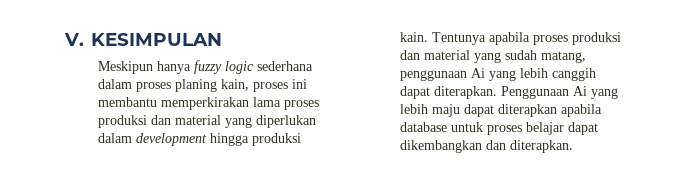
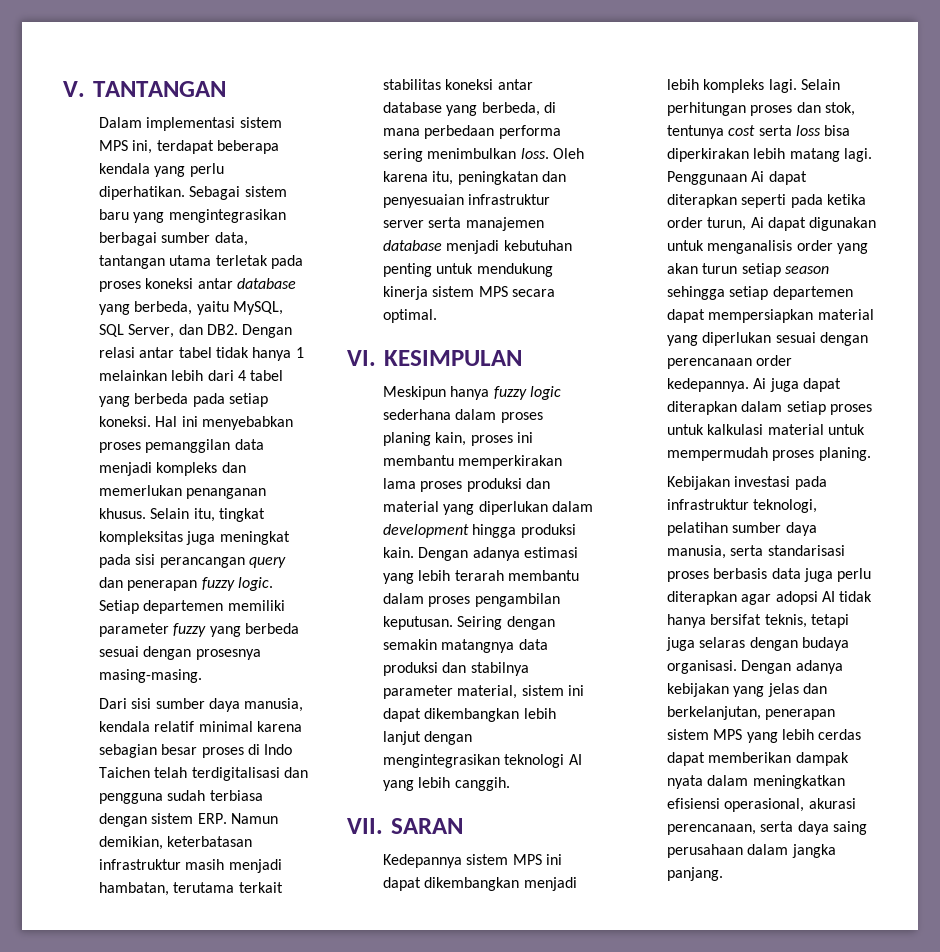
- V. KESIMPULAN
+ V. TANTANGAN
+ Dalam implementasi sistem MPS ini, terdapat beberapa kendala yang perlu diperhatikan. Sebagai sistem baru yang mengintegrasikan berbagai sumber data, tantangan utama terletak pada proses koneksi antar database yang berbeda, yaitu MySQL, SQL Server, dan DB2. Dengan relasi antar tabel tidak hanya 1 melainkan lebih dari 4 tabel yang berbeda pada setiap koneksi. Hal ini menyebabkan proses pemanggilan data menjadi kompleks dan memerlukan penanganan khusus. Selain itu, tingkat kompleksitas juga meningkat pada sisi perancangan query dan penerapan fuzzy logic. Setiap departemen memiliki parameter fuzzy yang berbeda sesuai dengan prosesnya masing-masing.
+ Dari sisi sumber daya manusia, kendala relatif minimal karena sebagian besar proses di Indo Taichen telah terdigitalisasi dan pengguna sudah terbiasa dengan sistem ERP. Namun demikian, keterbatasan infrastruktur masih menjadi hambatan, terutama terkait stabilitas koneksi antar database yang berbeda, di mana perbedaan performa sering menimbulkan loss. Oleh karena itu, peningkatan dan penyesuaian infrastruktur server serta manajemen database menjadi kebutuhan penting untuk mendukung kinerja sistem MPS secara optimal.
+ VI. KESIMPULAN
- Tentunya apabila proses produksi dan material yang sudah matang, penggunaan Ai yang lebih canggih dapat diterapkan. Penggunaan Ai yang lebih maju dapat diterapkan apabila database untuk proses belajar dapat dikembangkan dan diterapkan.
+ Dengan adanya estimasi yang lebih terarah membantu dalam proses pengambilan keputusan. Seiring dengan semakin matangnya data produksi dan stabilnya parameter material, sistem ini dapat dikembangkan lebih lanjut dengan mengintegrasikan teknologi AI yang lebih canggih.
+ VII. SARAN
+ Kedepannya sistem MPS ini dapat dikembangkan menjadi lebih kompleks lagi. Selain perhitungan proses dan stok, tentunya cost serta loss bisa diperkirakan lebih matang lagi. Penggunaan Ai dapat diterapkan seperti pada ketika order turun, Ai dapat digunakan untuk menganalisis order yang akan turun setiap season sehingga setiap departemen dapat mempersiapkan material yang diperlukan sesuai dengan perencanaan order kedepannya. Ai juga dapat diterapkan dalam setiap proses untuk kalkulasi material untuk mempermudah proses planing.
+ Kebijakan investasi pada infrastruktur teknologi, pelatihan sumber daya manusia, serta standarisasi proses berbasis data juga perlu diterapkan agar adopsi AI tidak hanya bersifat teknis, tetapi juga selaras dengan budaya organisasi. Dengan adanya kebijakan yang jelas dan berkelanjutan, penerapan sistem MPS yang lebih cerdas dapat memberikan dampak nyata dalam meningkatkan efisiensi operasional, akurasi perencanaan, serta daya saing perusahaan dalam jangka panjang.

